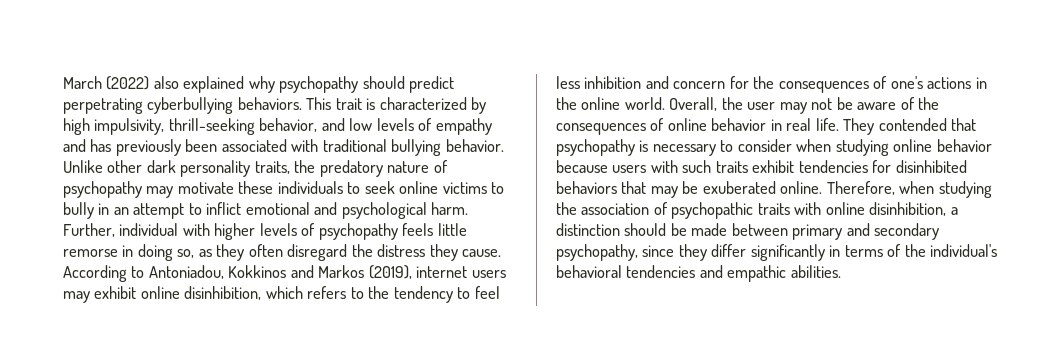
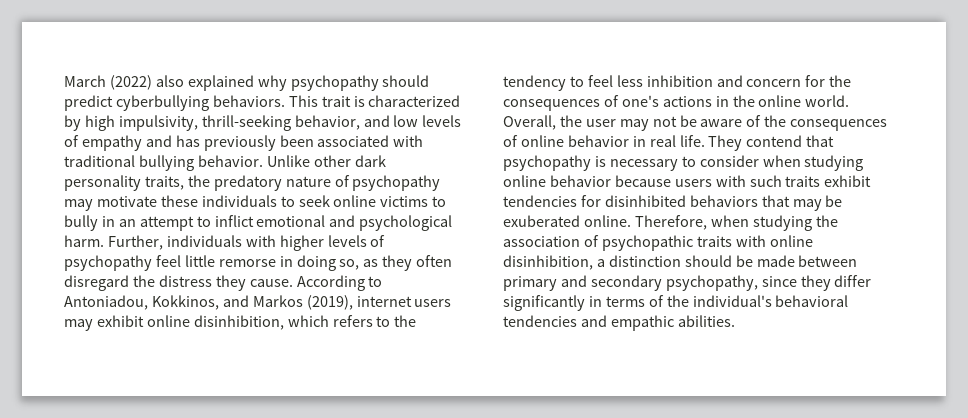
- March (2022) also explained why psychopathy should predict perpetrating cyberbullying behaviors.
+ March (2022) also explained why psychopathy should predict cyberbullying behaviors.
- Further, individual with higher levels of psychopathy feels little remorse in doing so, as they often disregard the distress they cause.
+ Further, individuals with higher levels of psychopathy feel little remorse in doing so, as they often disregard the distress they cause.
- According to Antoniadou, Kokkinos and Markos (2019), internet users may exhibit online disinhibition, which refers to the tendency to feel less inhibition and concern for the consequences of one's actions in the online world.
+ According to Antoniadou, Kokkinos, and Markos (2019), internet users may exhibit online disinhibition, which refers to the tendency to feel less inhibition and concern for the consequences of one's actions in the online world.
- They contended that psychopathy is necessary to consider when studying online behavior because users with such traits exhibit tendencies for disinhibited behaviors that may be exuberated online.
+ They contend that psychopathy is necessary to consider when studying online behavior because users with such traits exhibit tendencies for disinhibited behaviors that may be exuberated online.

